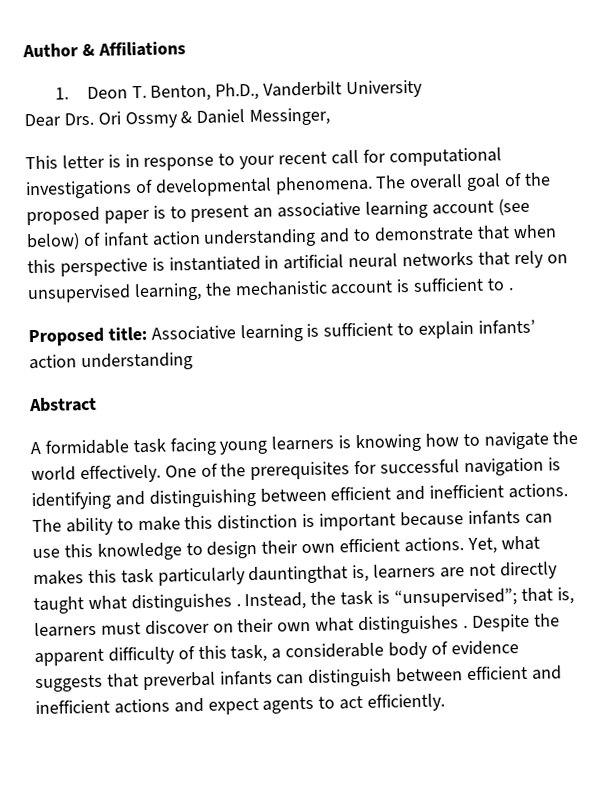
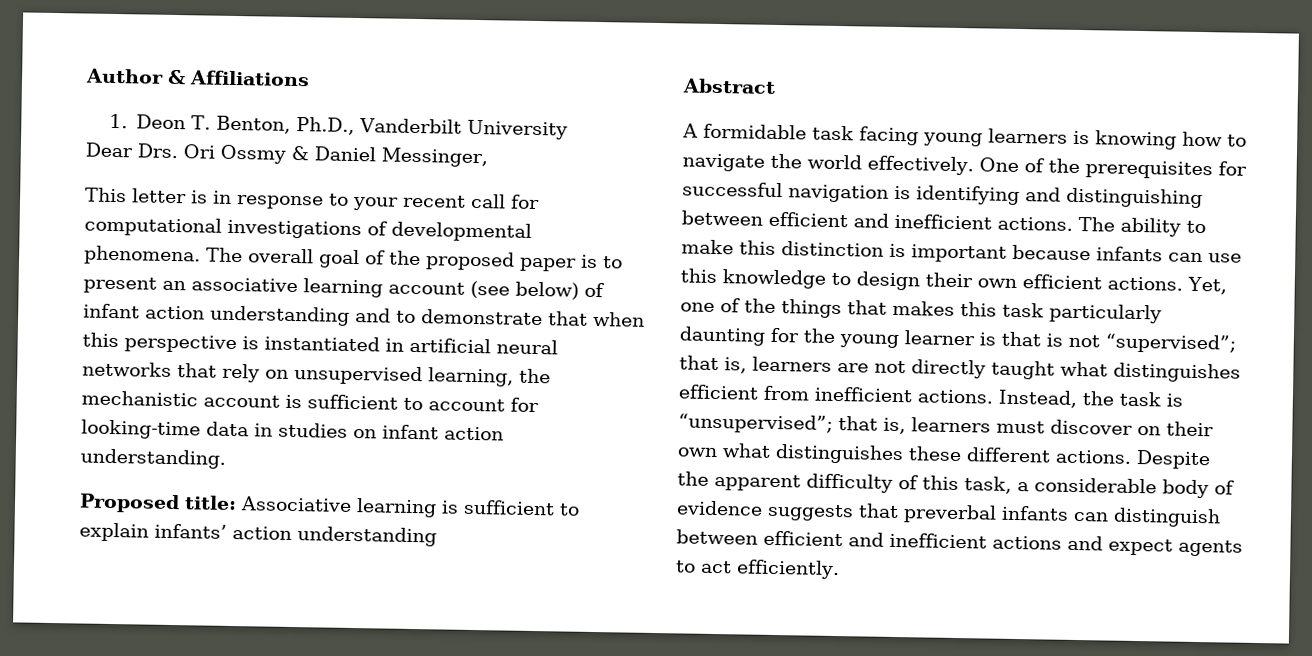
- The overall goal of the proposed paper is to present an associative learning account (see below) of infant action understanding and to demonstrate that when this perspective is instantiated in artificial neural networks that rely on unsupervised learning, the mechanistic account is sufficient to .
+ The overall goal of the proposed paper is to present an associative learning account (see below) of infant action understanding and to demonstrate that when this perspective is instantiated in artificial neural networks that rely on unsupervised learning, the mechanistic account is sufficient to account for looking-time data in studies on infant action understanding.
- Yet, what makes this task particularly dauntingthat is, learners are not directly taught what distinguishes .
+ Yet, one of the things that makes this task particularly daunting for the young learner is that is not “supervised”; that is, learners are not directly taught what distinguishes efficient from inefficient actions.
- Instead, the task is “unsupervised”; that is, learners must discover on their own what distinguishes .
+ Instead, the task is “unsupervised”; that is, learners must discover on their own what distinguishes these different actions.

